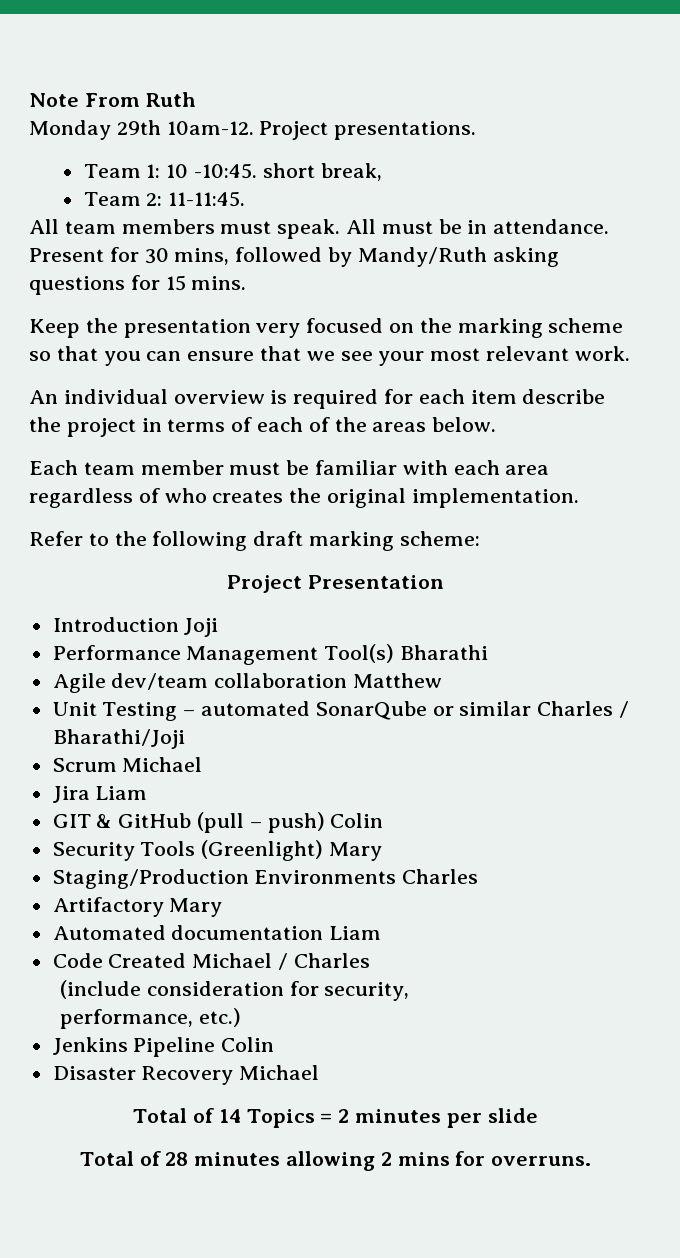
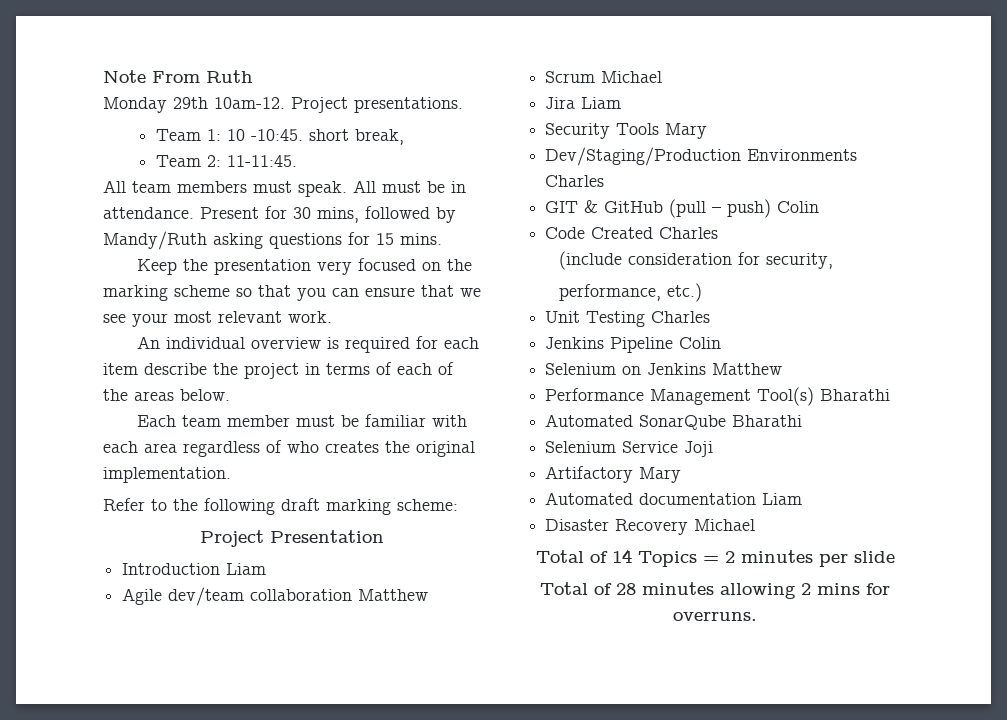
- Introduction Joji
- Performance Management Tool(s) Bharathi
+ Introduction Liam
- Unit Testing – automated SonarQube or similar Charles / Bharathi/Joji
  Scrum Michael
  Jira Liam
+ Security Tools Mary
+ Dev/Staging/Production Environments Charles
- Security Tools (Greenlight) Mary
- Staging/Production Environments Charles
- Artifactory Mary
- Automated documentation Liam
- Code Created Michael / Charles
+ Code Created Charles
+ Unit Testing Charles
+ Selenium on Jenkins Matthew
+ Performance Management Tool(s) Bharathi
+ Automated SonarQube Bharathi
+ Selenium Service Joji
+ Artifactory Mary
+ Automated documentation Liam

